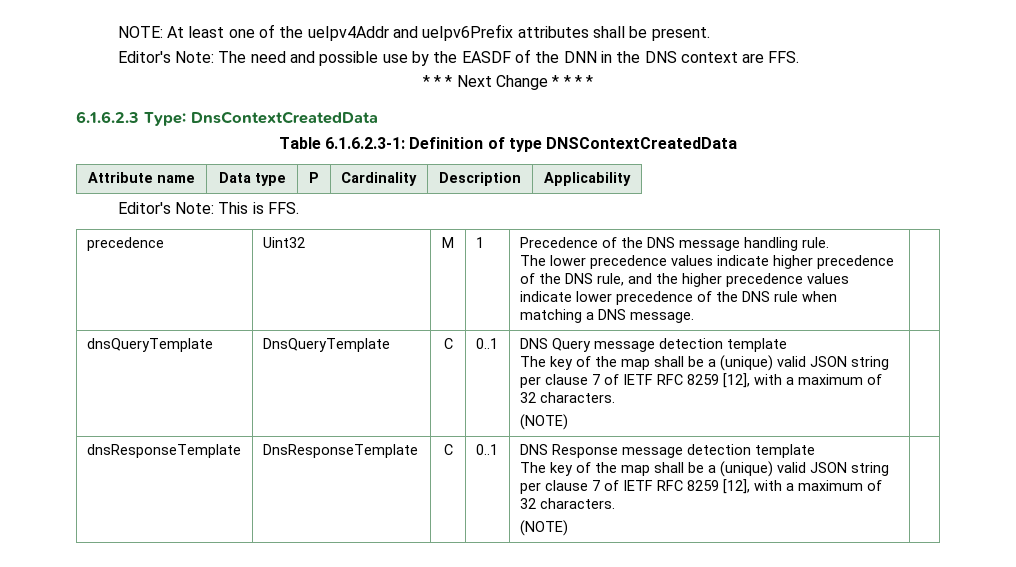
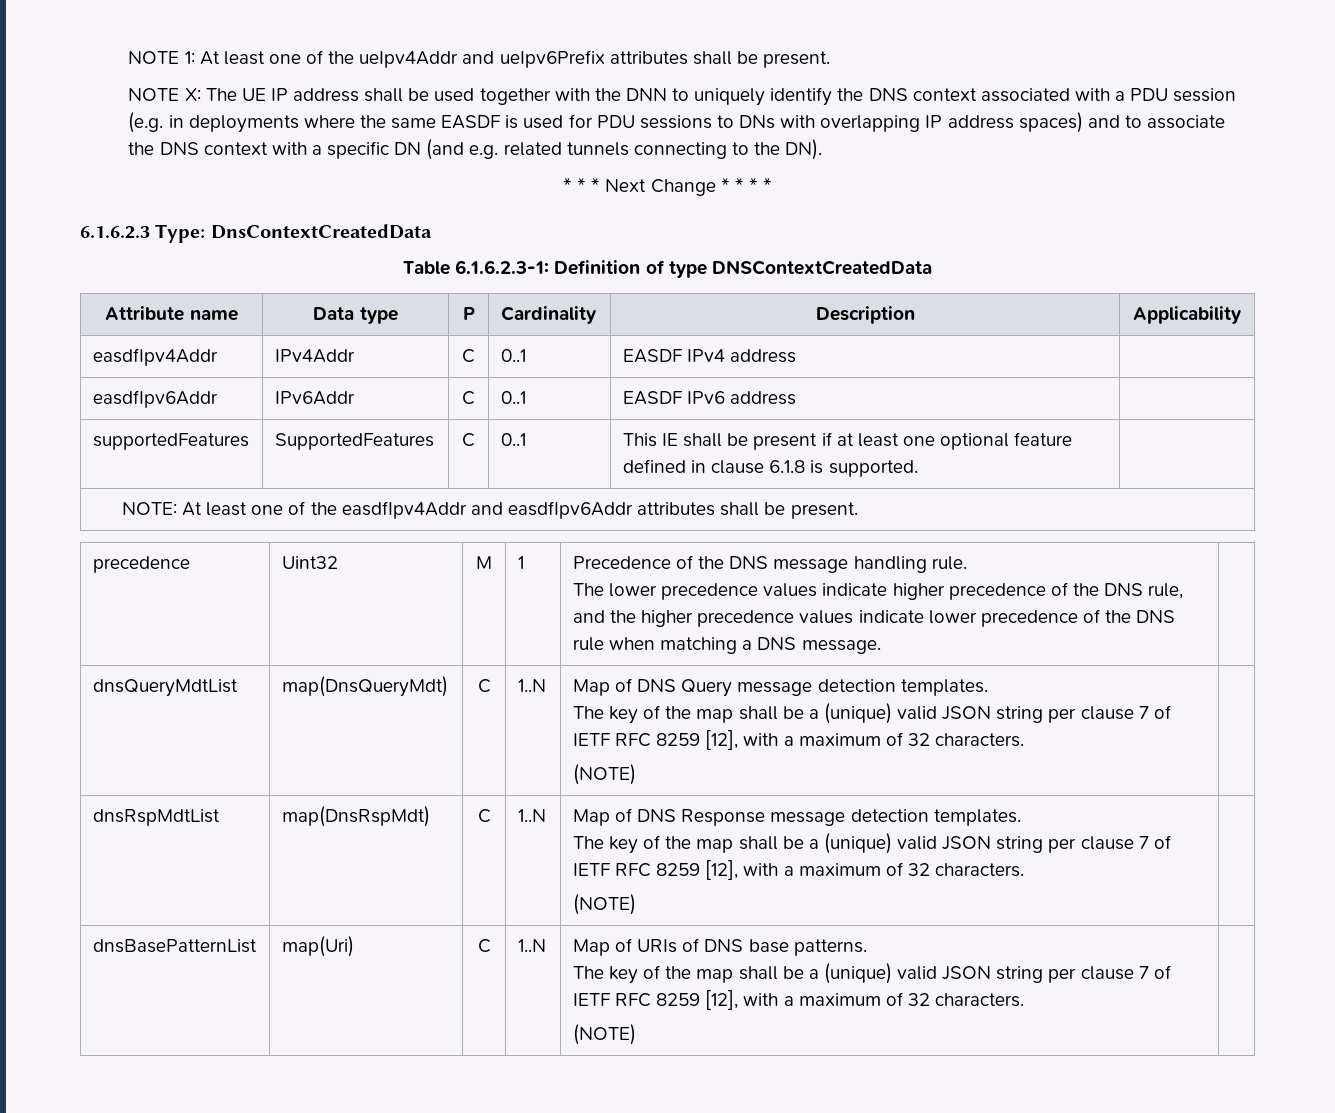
- NOTE: At least one of the ueIpv4Addr and ueIpv6Prefix attributes shall be present.
+ NOTE 1: At least one of the ueIpv4Addr and ueIpv6Prefix attributes shall be present.
- Editor's Note: The need and possible use by the EASDF of the DNN in the DNS context are FFS.
+ NOTE X: The UE IP address shall be used together with the DNN to uniquely identify the DNS context associated with a PDU session (e.g. in deployments where the same EASDF is used for PDU sessions to DNs with overlapping IP address spaces) and to associate the DNS context with a specific DN (and e.g. related tunnels connecting to the DN).
- Editor's Note: This is FFS.
+ easdfIpv4Addr | IPv4Addr | C | 0..1 | EASDF IPv4 address |
+ easdfIpv6Addr | IPv6Addr | C | 0..1 | EASDF IPv6 address |
+ supportedFeatures | SupportedFeatures | C | 0..1 | This IE shall be present if at least one optional feature defined in clause 6.1.8 is supported. |
+ NOTE: At least one of the easdfIpv4Addr and easdfIpv6Addr attributes shall be present.
- dnsQueryTemplate | DnsQueryTemplate | C | 0..1 | DNS Query message detection template
+ dnsQueryMdtList | map(DnsQueryMdt) | C | 1..N | Map of DNS Query message detection templates.
- dnsResponseTemplate | DnsResponseTemplate | C | 0..1 | DNS Response message detection template
+ dnsRspMdtList | map(DnsRspMdt) | C | 1..N | Map of DNS Response message detection templates.
+ dnsBasePatternList | map(Uri) | C | 1..N | Map of URIs of DNS base patterns.
+ The key of the map shall be a (unique) valid JSON string per clause 7 of IETF RFC 8259 [12], with a maximum of 32 characters.
+ (NOTE) |

